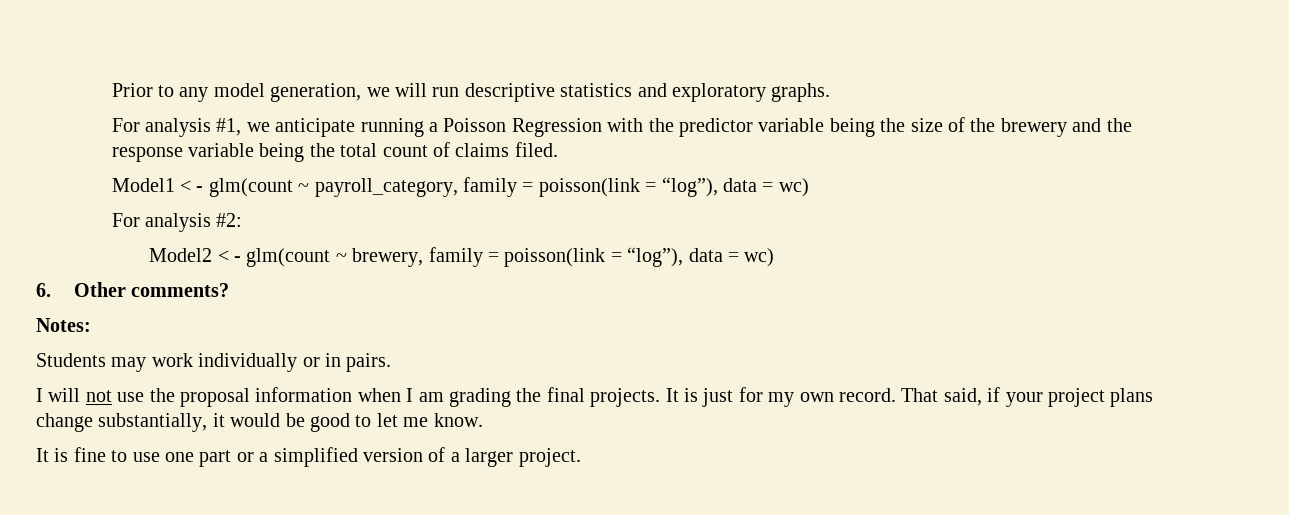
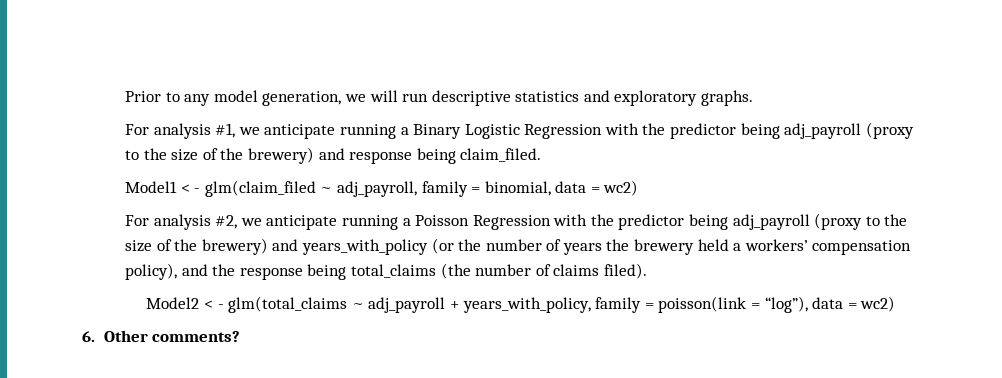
- For analysis #1, we anticipate running a Poisson Regression with the predictor variable being the size of the brewery and the response variable being the total count of claims filed.
- Model1 < - glm(count ~ payroll_category, family = poisson(link = “log”), data = wc)
- For analysis #2:
- Model2 < - glm(count ~ brewery, family = poisson(link = “log”), data = wc)
+ For analysis #1, we anticipate running a Binary Logistic Regression with the predictor being adj_payroll (proxy to the size of the brewery) and response being claim_filed.
+ Model1 < - glm(claim_filed ~ adj_payroll, family = binomial, data = wc2)
+ For analysis #2, we anticipate running a Poisson Regression with the predictor being adj_payroll (proxy to the size of the brewery) and years_with_policy (or the number of years the brewery held a workers’ compensation policy), and the response being total_claims (the number of claims filed).
+ Model2 < - glm(total_claims ~ adj_payroll + years_with_policy, family = poisson(link = “log”), data = wc2)
  6. Other comments?
- Notes:
- Students may work individually or in pairs.
- I will not use the proposal information when I am grading the final projects. It is just for my own record. That said, if your project plans change substantially, it would be good to let me know.
- It is fine to use one part or a simplified version of a larger project.

